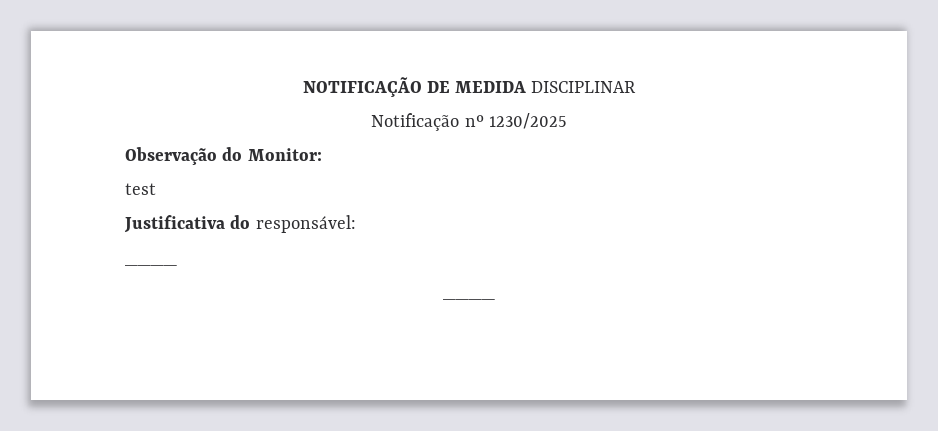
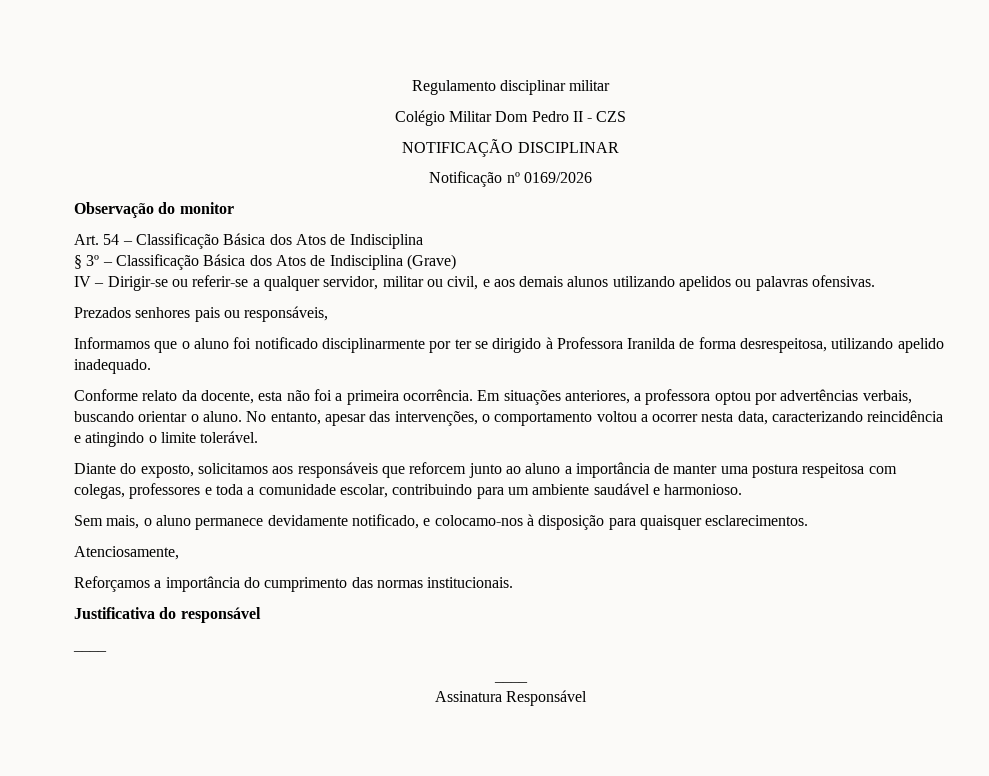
- NOTIFICAÇÃO DE MEDIDA DISCIPLINAR
+ Regulamento disciplinar militar
+ Colégio Militar Dom Pedro II - CZS
+ NOTIFICAÇÃO DISCIPLINAR
- Notificação nº 1230/2025
+ Notificação nº 0169/2026
- Observação do Monitor:
- test
+ Observação do monitor
+ Art. 54 – Classificação Básica dos Atos de Indisciplina
+ § 3º – Classificação Básica dos Atos de Indisciplina (Grave)
+ IV – Dirigir-se ou referir-se a qualquer servidor, militar ou civil, e aos demais alunos utilizando apelidos ou palavras ofensivas.
+ Prezados senhores pais ou responsáveis,
+ Informamos que o aluno foi notificado disciplinarmente por ter se dirigido à Professora Iranilda de forma desrespeitosa, utilizando apelido inadequado.
+ Conforme relato da docente, esta não foi a primeira ocorrência. Em situações anteriores, a professora optou por advertências verbais, buscando orientar o aluno. No entanto, apesar das intervenções, o comportamento voltou a ocorrer nesta data, caracterizando reincidência e atingindo o limite tolerável.
+ Diante do exposto, solicitamos aos responsáveis que reforcem junto ao aluno a importância de manter uma postura respeitosa com colegas, professores e toda a comunidade escolar, contribuindo para um ambiente saudável e harmonioso.
+ Sem mais, o aluno permanece devidamente notificado, e colocamo-nos à disposição para quaisquer esclarecimentos.
+ Atenciosamente,
+ Reforçamos a importância do cumprimento das normas institucionais.
- Justificativa do responsável:
+ Justificativa do responsável
+ Assinatura Responsável

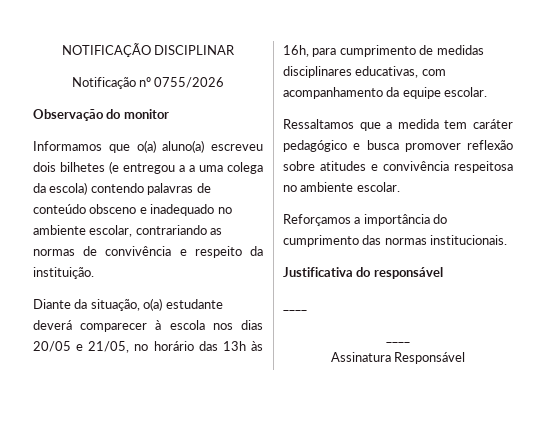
- Regulamento disciplinar militar
- Colégio Militar Dom Pedro II - CZS
- Notificação nº 0169/2026
+ Notificação nº 0755/2026
- Art. 54 – Classificação Básica dos Atos de Indisciplina
- § 3º – Classificação Básica dos Atos de Indisciplina (Grave)
- IV – Dirigir-se ou referir-se a qualquer servidor, militar ou civil, e aos demais alunos utilizando apelidos ou palavras ofensivas.
- Prezados senhores pais ou responsáveis,
- Informamos que o aluno foi notificado disciplinarmente por ter se dirigido à Professora Iranilda de forma desrespeitosa, utilizando apelido inadequado.
- Conforme relato da docente, esta não foi a primeira ocorrência. Em situações anteriores, a professora optou por advertências verbais, buscando orientar o aluno. No entanto, apesar das intervenções, o comportamento voltou a ocorrer nesta data, caracterizando reincidência e atingindo o limite tolerável.
- Diante do exposto, solicitamos aos responsáveis que reforcem junto ao aluno a importância de manter uma postura respeitosa com colegas, professores e toda a comunidade escolar, contribuindo para um ambiente saudável e harmonioso.
- Sem mais, o aluno permanece devidamente notificado, e colocamo-nos à disposição para quaisquer esclarecimentos.
- Atenciosamente,
+ Informamos que o(a) aluno(a) escreveu dois bilhetes (e entregou a a uma colega da escola) contendo palavras de conteúdo obsceno e inadequado no ambiente escolar, contrariando as normas de convivência e respeito da instituição.
+ Diante da situação, o(a) estudante deverá comparecer à escola nos dias 20/05 e 21/05, no horário das 13h às 16h, para cumprimento de medidas disciplinares educativas, com acompanhamento da equipe escolar.
+ Ressaltamos que a medida tem caráter pedagógico e busca promover reflexão sobre atitudes e convivência respeitosa no ambiente escolar.

